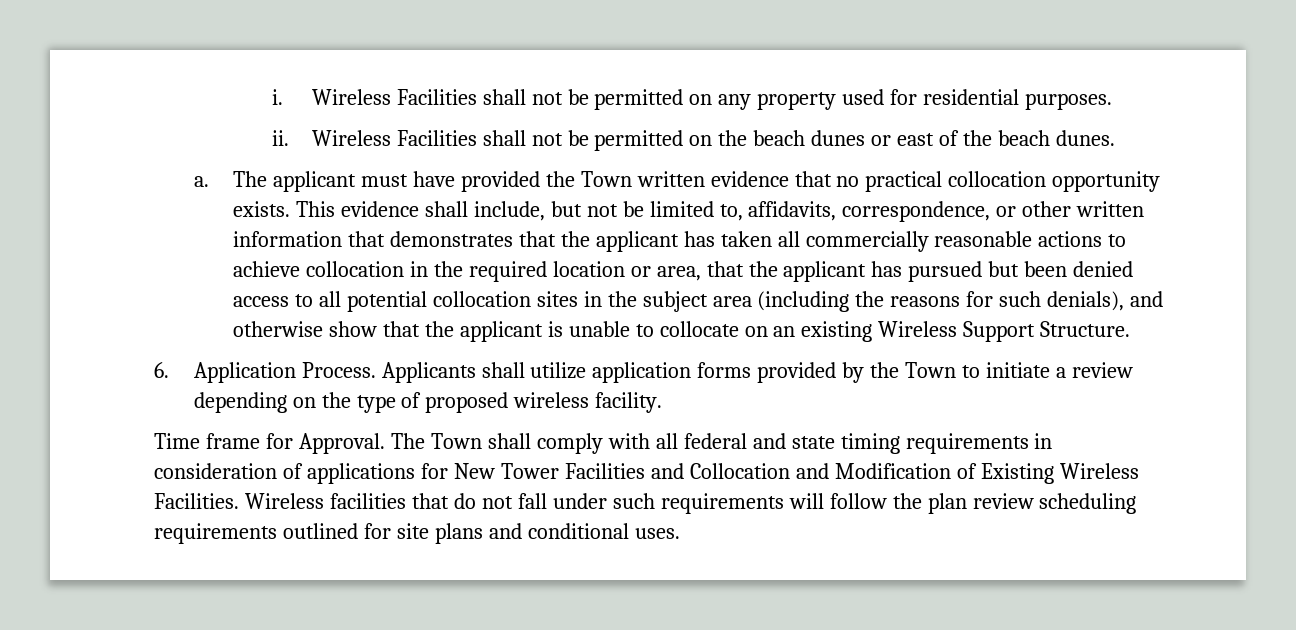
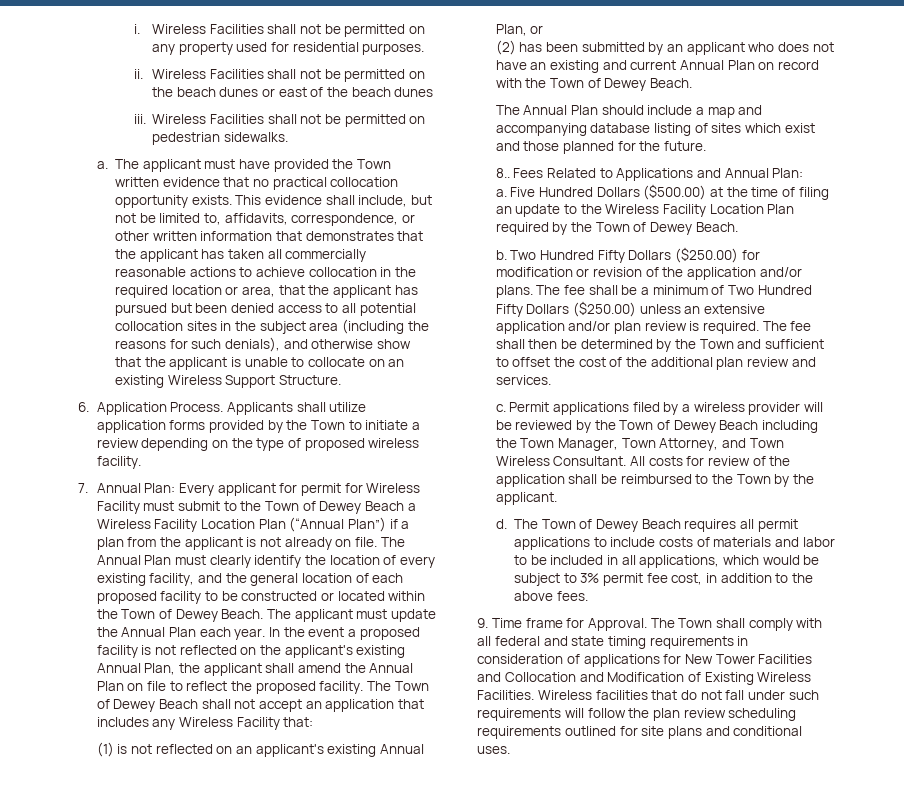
- Wireless Facilities shall not be permitted on the beach dunes or east of the beach dunes.
+ Wireless Facilities shall not be permitted on the beach dunes or east of the beach dunes
+ iii. Wireless Facilities shall not be permitted on pedestrian sidewalks.
- Time frame for Approval.
+ 7. Annual Plan: Every applicant for permit for Wireless Facility must submit to the Town of Dewey Beach a Wireless Facility Location Plan (“Annual Plan”) if a plan from the applicant is not already on file. The Annual Plan must clearly identify the location of every existing facility, and the general location of each proposed facility to be constructed or located within the Town of Dewey Beach. The applicant must update the Annual Plan each year. In the event a proposed facility is not reflected on the applicant's existing Annual Plan, the applicant shall amend the Annual Plan on file to reflect the proposed facility. The Town of Dewey Beach shall not accept an application that includes any Wireless Facility that:
+ (1) is not reflected on an applicant's existing Annual Plan, or
+ (2) has been submitted by an applicant who does not have an existing and current Annual Plan on record with the Town of Dewey Beach.
+ The Annual Plan should include a map and accompanying database listing of sites which exist and those planned for the future.
+ 8.. Fees Related to Applications and Annual Plan:
+ a. Five Hundred Dollars ($500.00) at the time of filing an update to the Wireless Facility Location Plan required by the Town of Dewey Beach.
+ b. Two Hundred Fifty Dollars ($250.00) for modification or revision of the application and/or plans. The fee shall be a minimum of Two Hundred Fifty Dollars ($250.00) unless an extensive application and/or plan review is required. The fee shall then be determined by the Town and sufficient to offset the cost of the additional plan review and services.
+ c. Permit applications filed by a wireless provider will be reviewed by the Town of Dewey Beach including the Town Manager, Town Attorney, and Town Wireless Consultant. All costs for review of the application shall be reimbursed to the Town by the applicant.
+ d. The Town of Dewey Beach requires all permit applications to include costs of materials and labor to be included in all applications, which would be subject to 3% permit fee cost, in addition to the above fees.
+ 9. Time frame for Approval.

